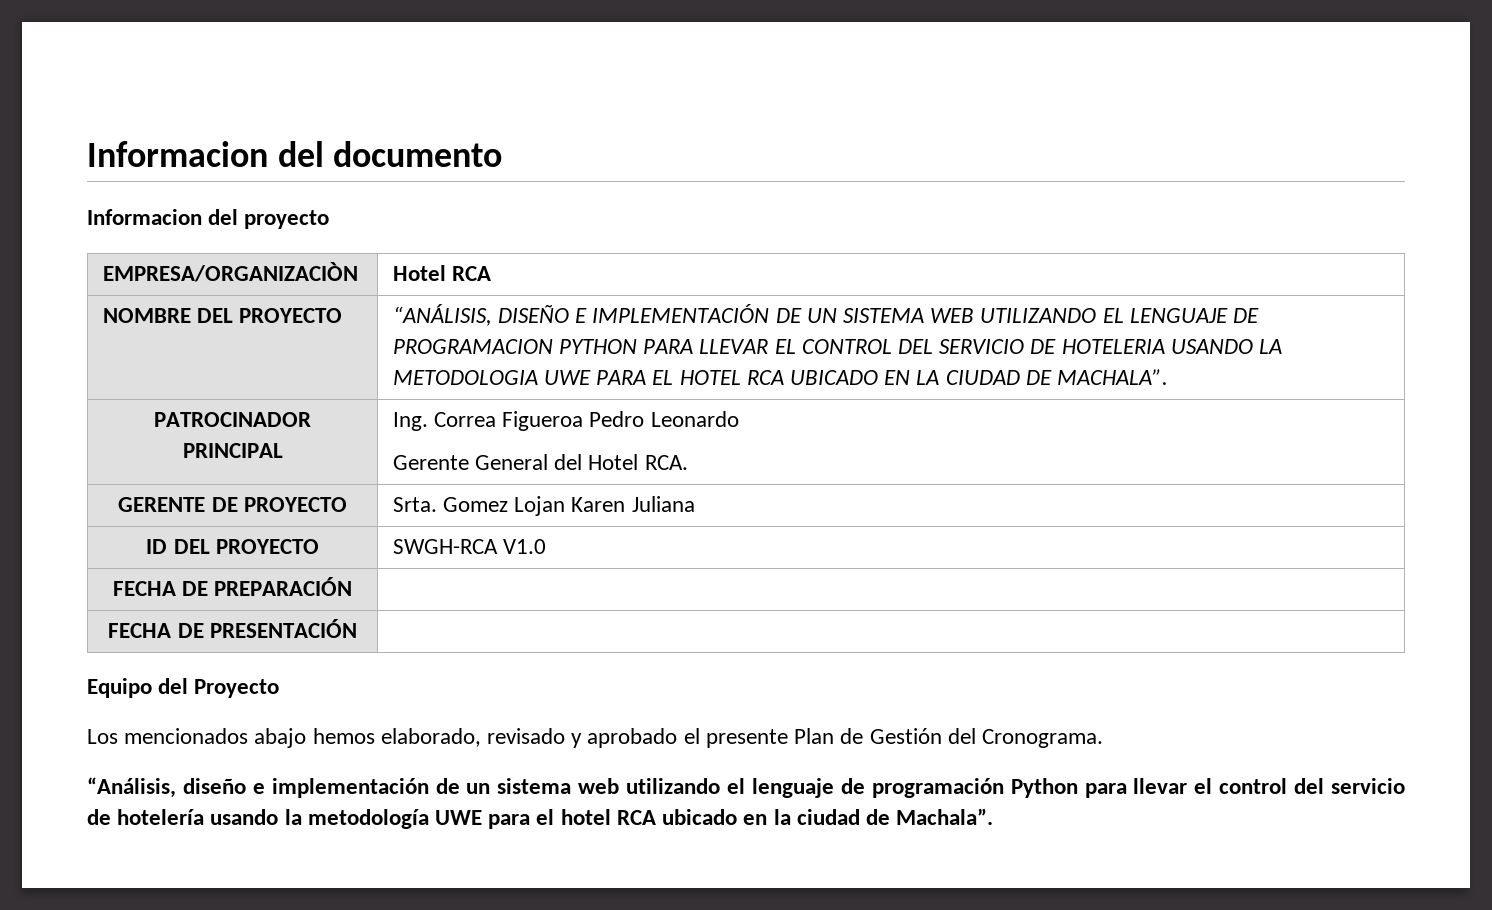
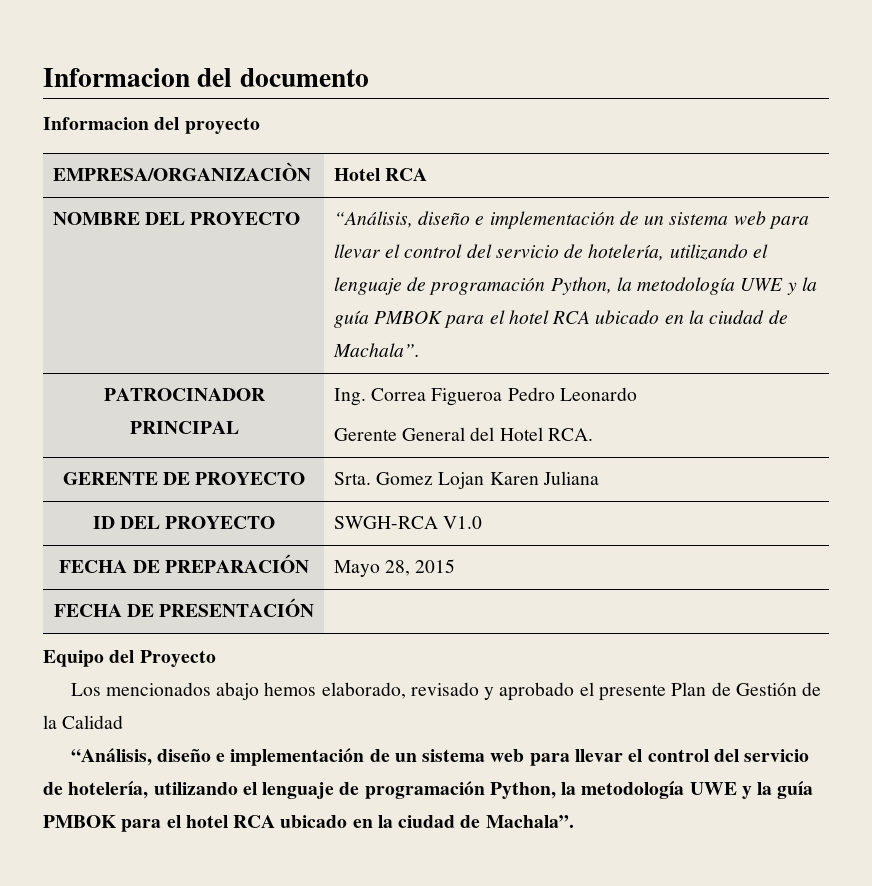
- NOMBRE DEL PROYECTO | “ANÁLISIS, DISEÑO E IMPLEMENTACIÓN DE UN SISTEMA WEB UTILIZANDO EL LENGUAJE DE PROGRAMACION PYTHON PARA LLEVAR EL CONTROL DEL SERVICIO DE HOTELERIA USANDO LA METODOLOGIA UWE PARA EL HOTEL RCA UBICADO EN LA CIUDAD DE MACHALA”.
+ NOMBRE DEL PROYECTO | “Análisis, diseño e implementación de un sistema web para llevar el control del servicio de hotelería, utilizando el lenguaje de programación Python, la metodología UWE y la guía PMBOK para el hotel RCA ubicado en la ciudad de Machala”.
- FECHA DE PREPARACIÓN |
+ FECHA DE PREPARACIÓN | Mayo 28, 2015
- Los mencionados abajo hemos elaborado, revisado y aprobado el presente Plan de Gestión del Cronograma.
- “Análisis, diseño e implementación de un sistema web utilizando el lenguaje de programación Python para llevar el control del servicio de hotelería usando la metodología UWE para el hotel RCA ubicado en la ciudad de Machala”.
+ Los mencionados abajo hemos elaborado, revisado y aprobado el presente Plan de Gestión de la Calidad
+ “Análisis, diseño e implementación de un sistema web para llevar el control del servicio de hotelería, utilizando el lenguaje de programación Python, la metodología UWE y la guía PMBOK para el hotel RCA ubicado en la ciudad de Machala”.

